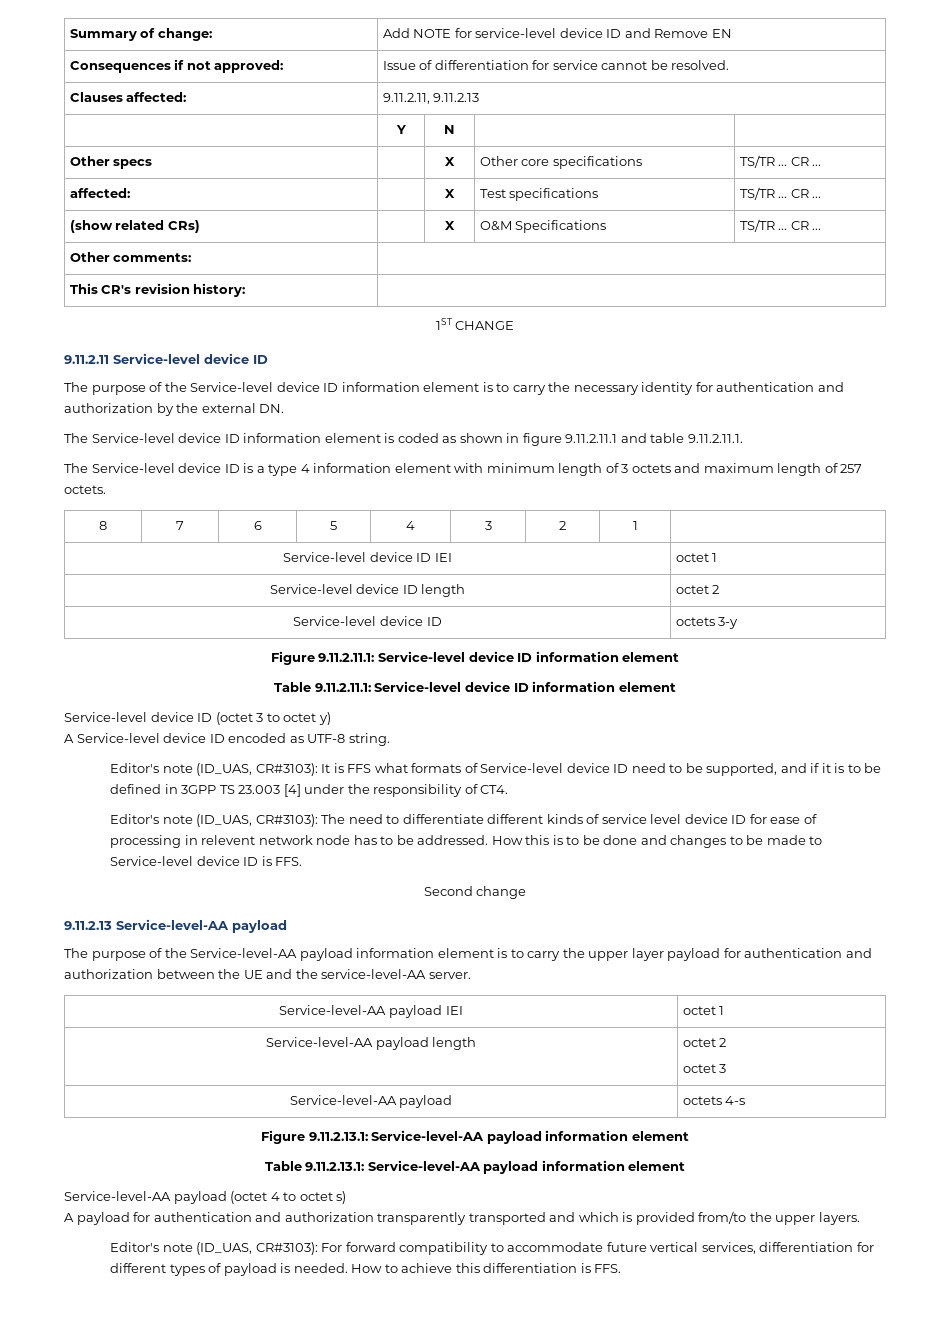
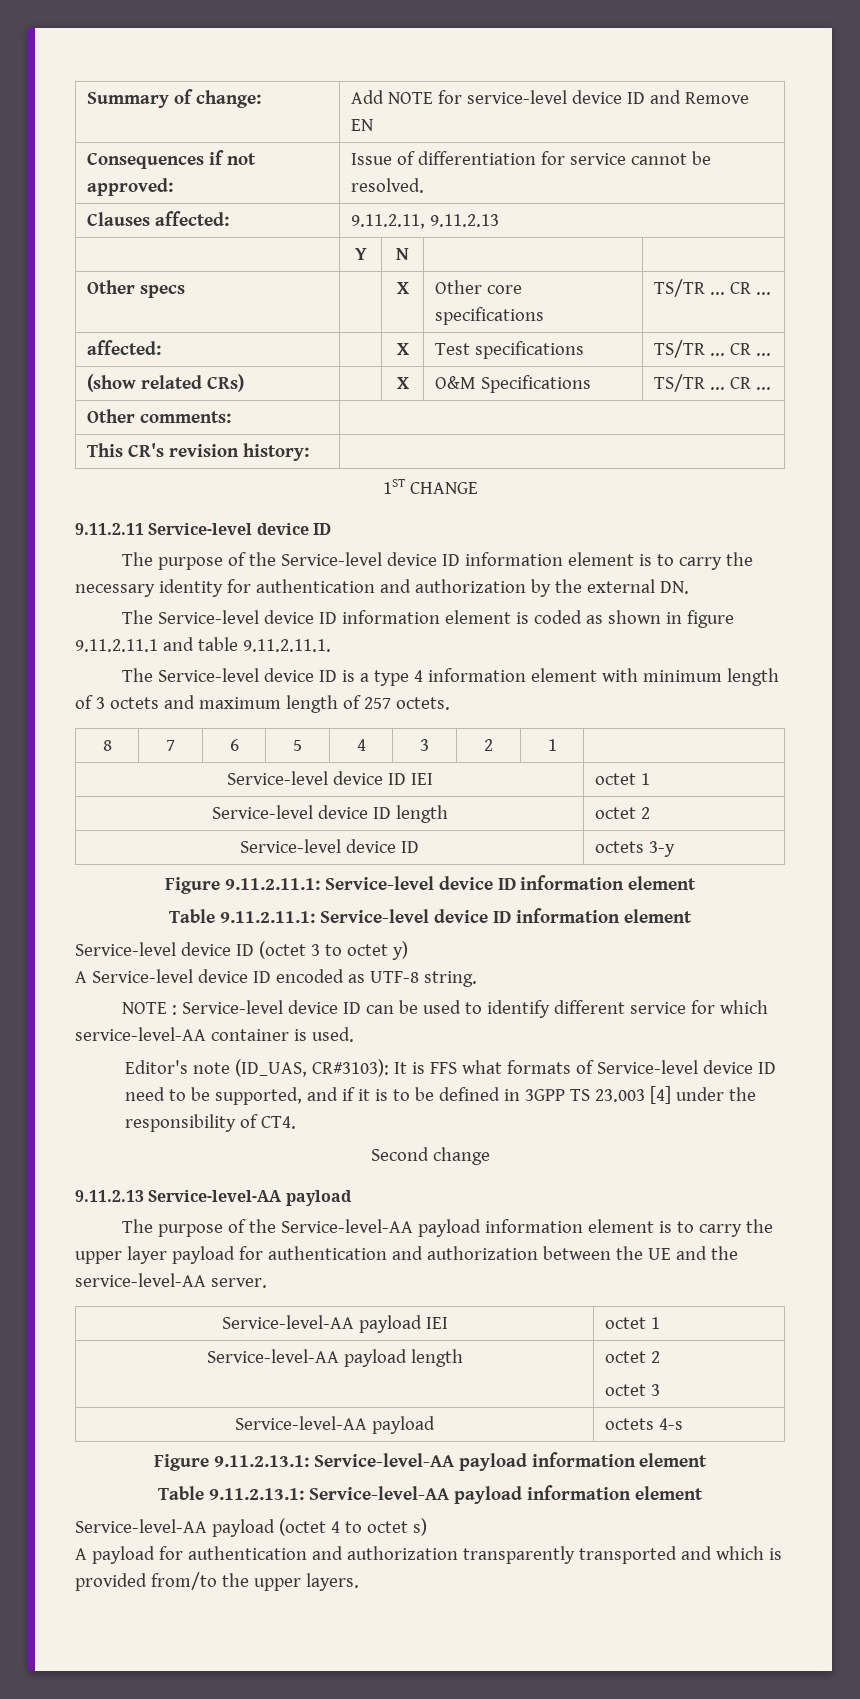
+ NOTE : Service-level device ID can be used to identify different service for which service-level-AA container is used.
- Editor's note (ID_UAS, CR#3103): The need to differentiate different kinds of service level device ID for ease of processing in relevent network node has to be addressed. How this is to be done and changes to be made to Service-level device ID is FFS.
- Editor's note (ID_UAS, CR#3103): For forward compatibility to accommodate future vertical services, differentiation for different types of payload is needed. How to achieve this differentiation is FFS.

